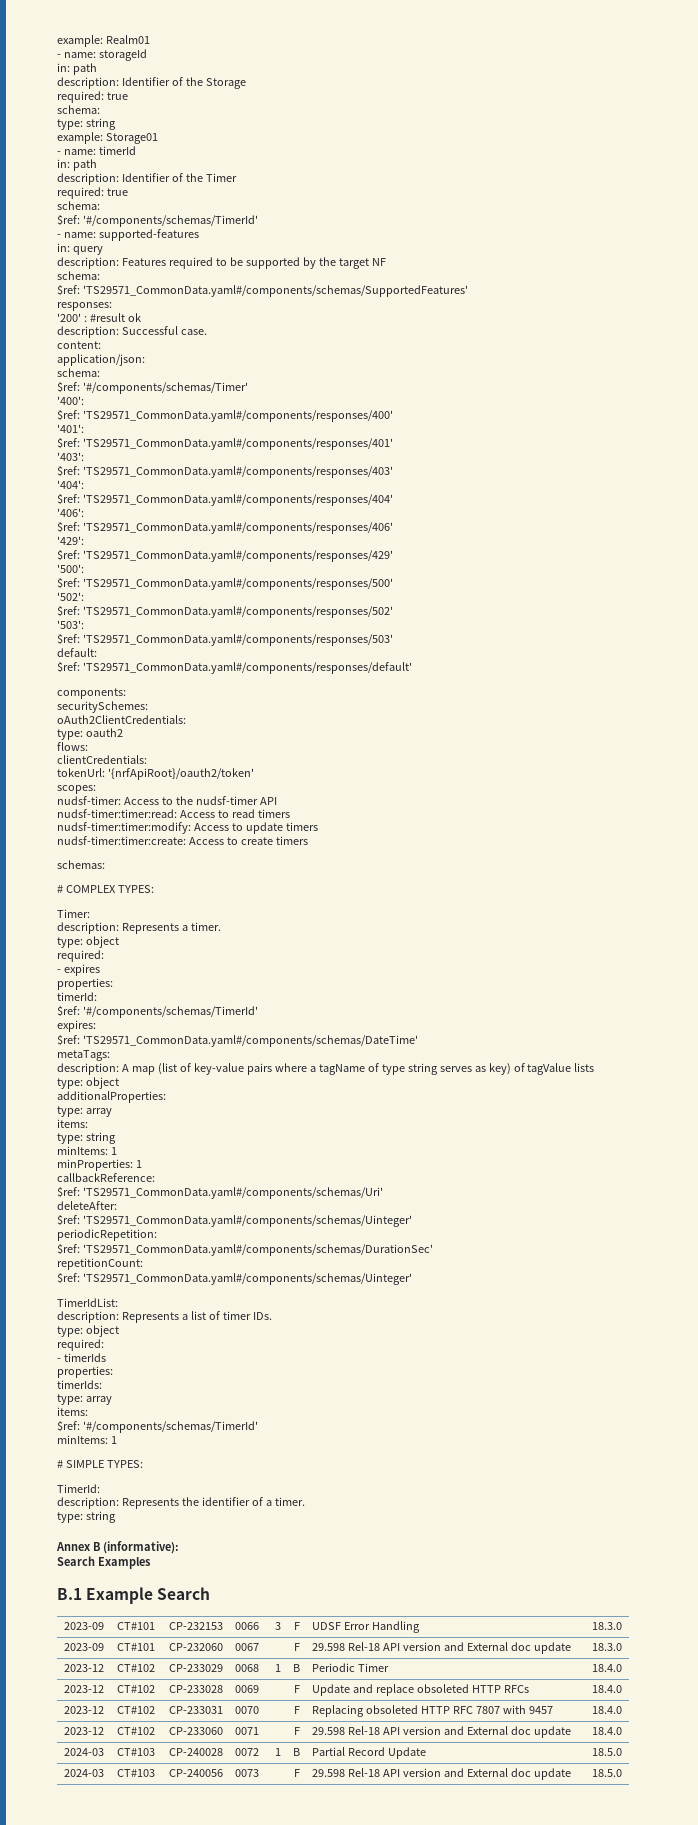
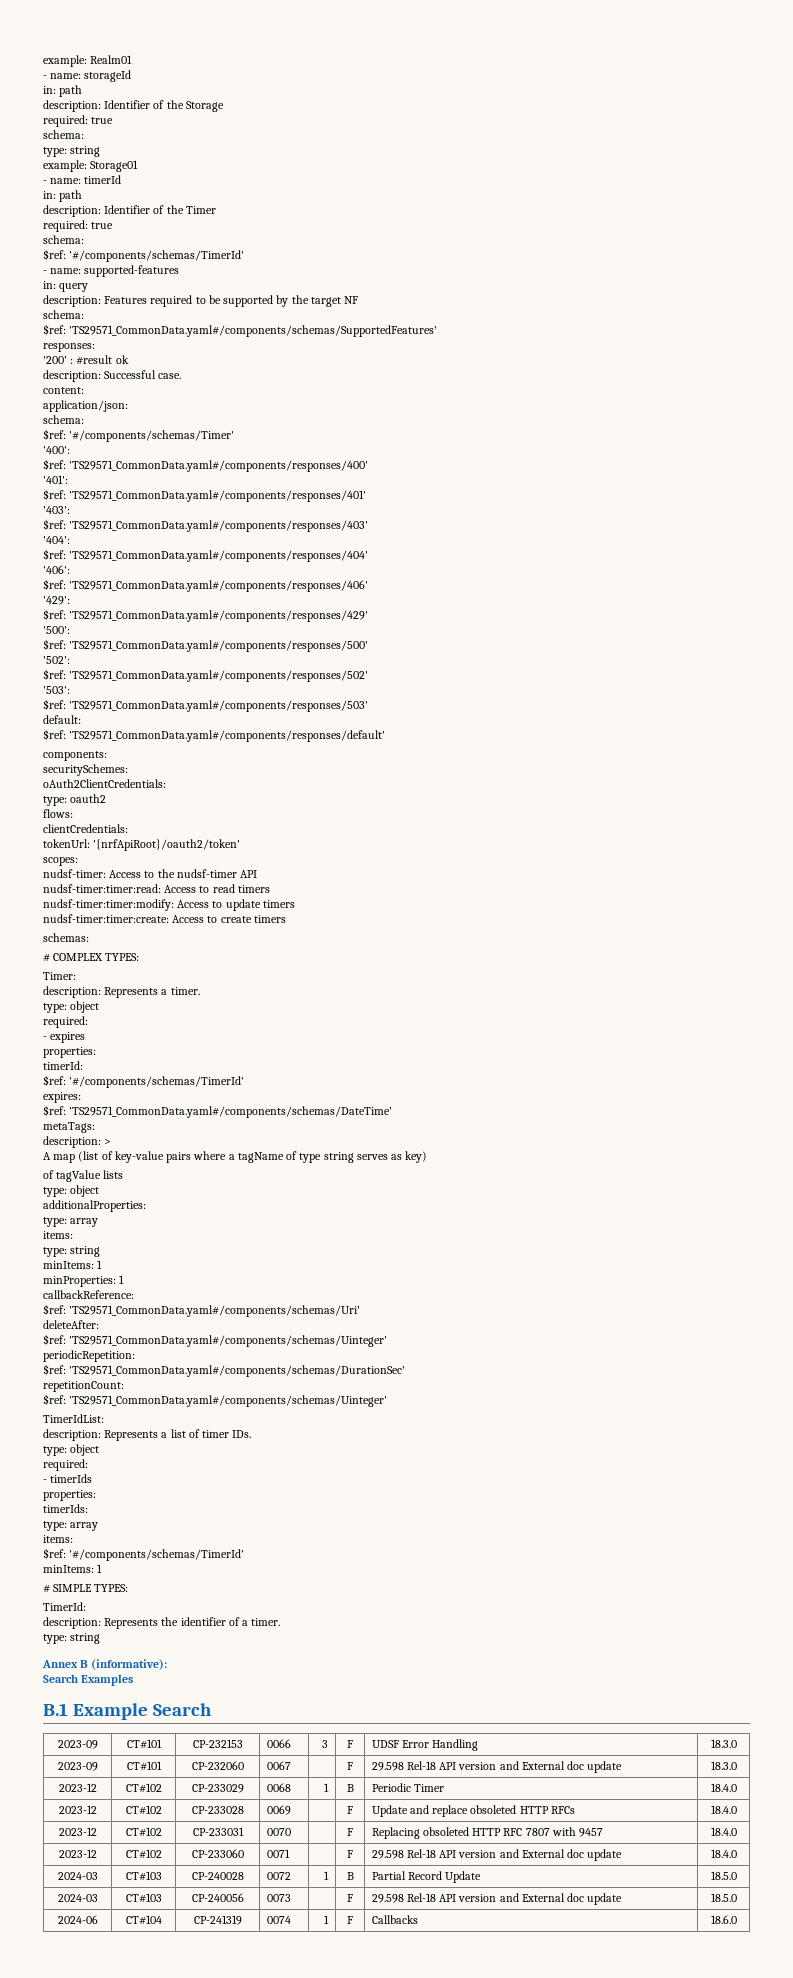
- description: A map (list of key-value pairs where a tagName of type string serves as key) of tagValue lists
+ description: >
+ A map (list of key-value pairs where a tagName of type string serves as key)
+ of tagValue lists
+ 2024-06 | CT#104 | CP-241319 | 0074 | 1 | F | Callbacks | 18.6.0

